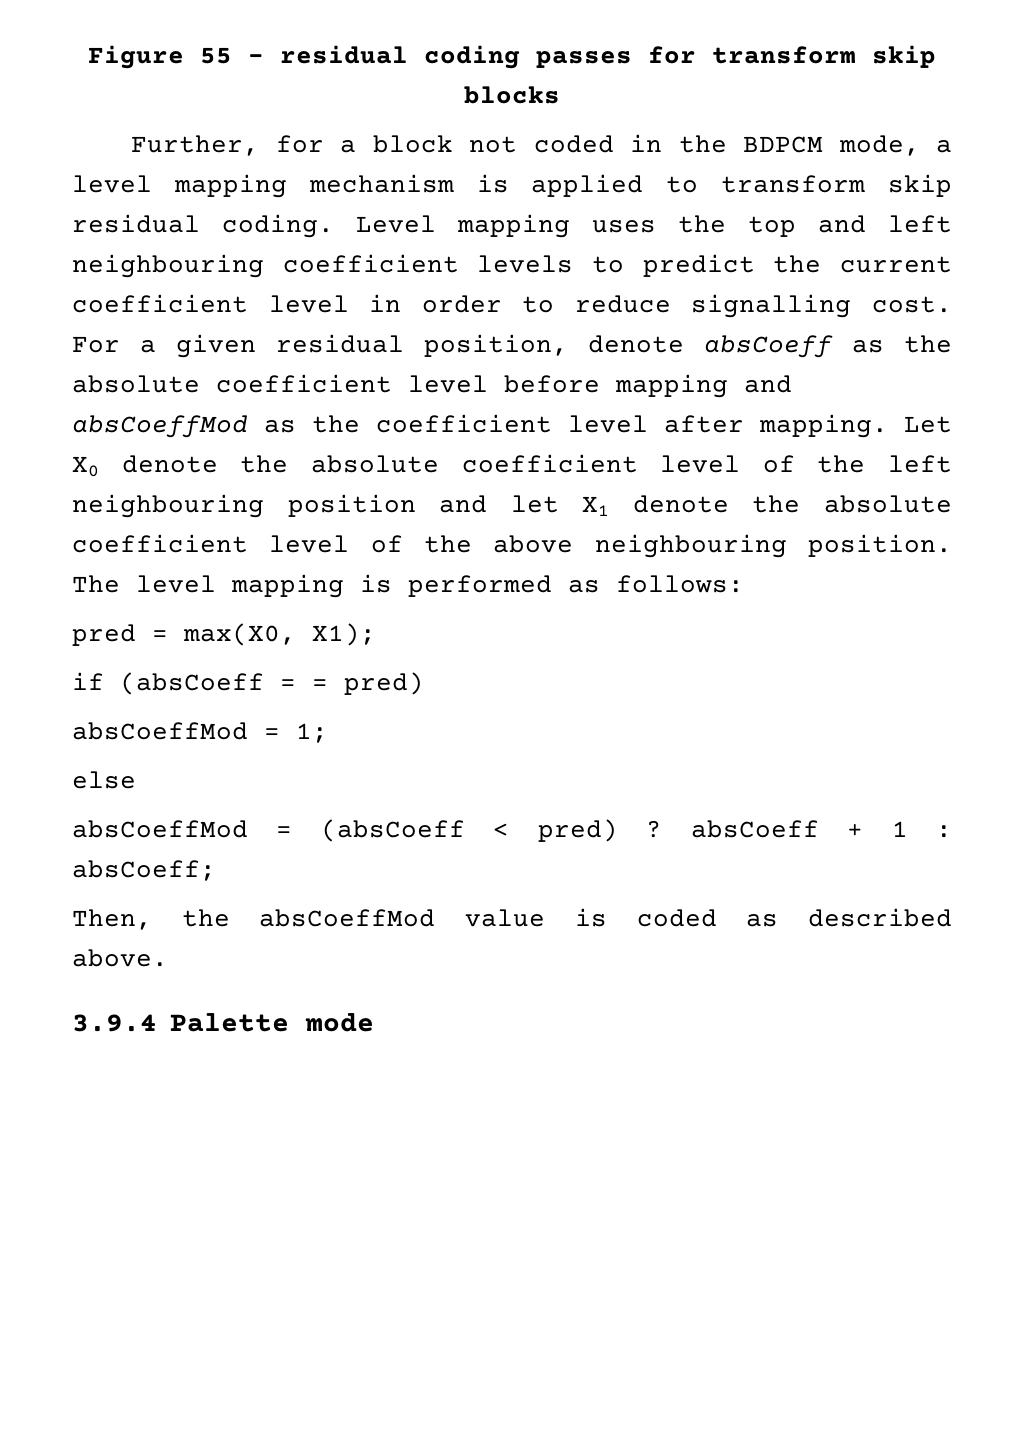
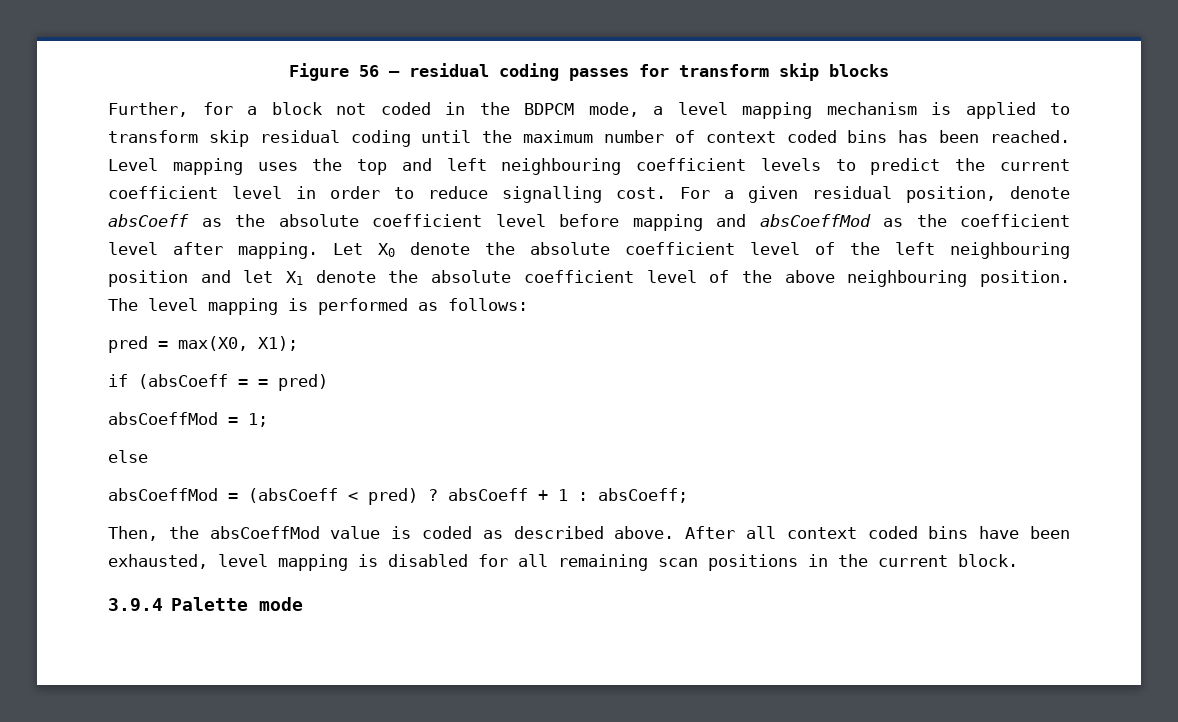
- Figure 55 – residual coding passes for transform skip blocks
+ Figure 56 – residual coding passes for transform skip blocks
- Further, for a block not coded in the BDPCM mode, a level mapping mechanism is applied to transform skip residual coding.
+ Further, for a block not coded in the BDPCM mode, a level mapping mechanism is applied to transform skip residual coding until the maximum number of context coded bins has been reached.
+ After all context coded bins have been exhausted, level mapping is disabled for all remaining scan positions in the current block.

